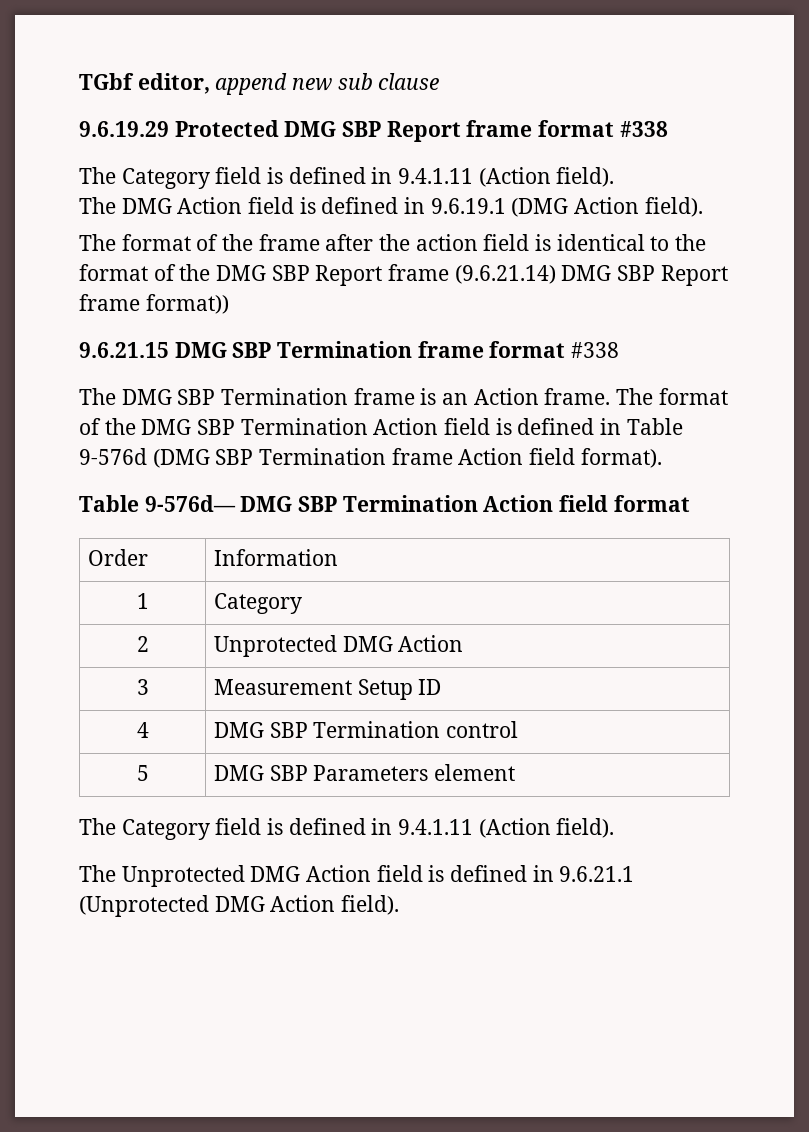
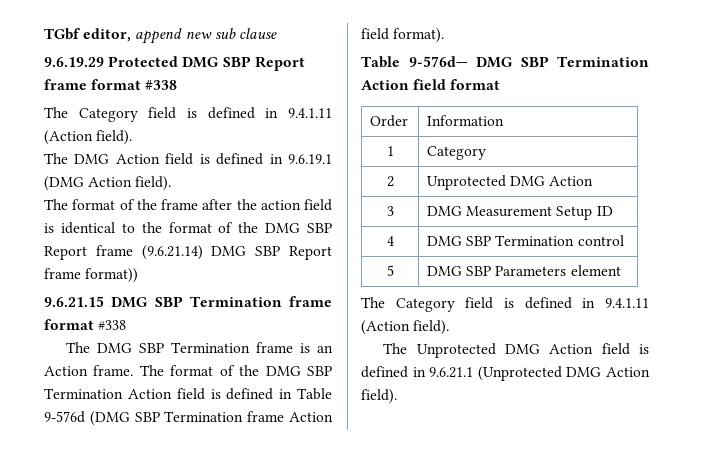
- 3 | Measurement Setup ID
+ 3 | DMG Measurement Setup ID

